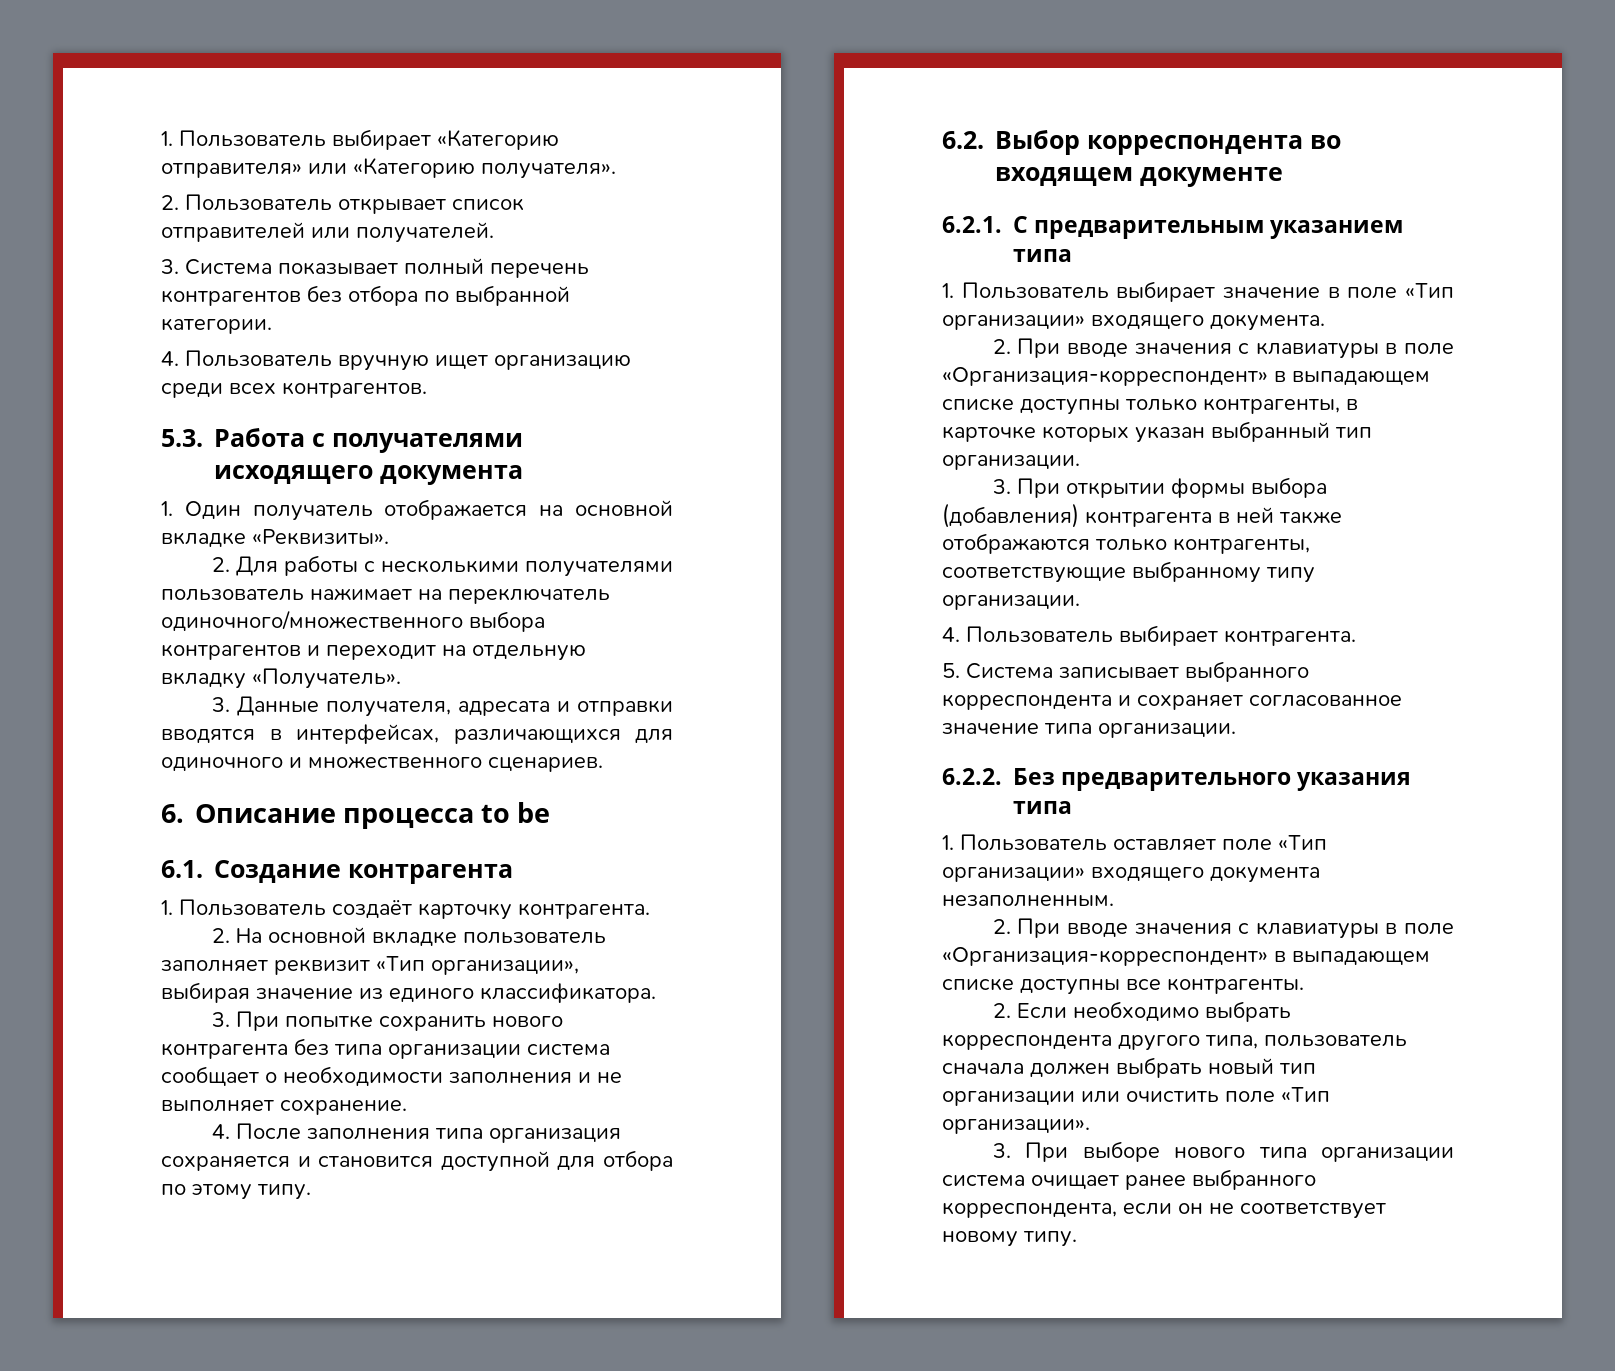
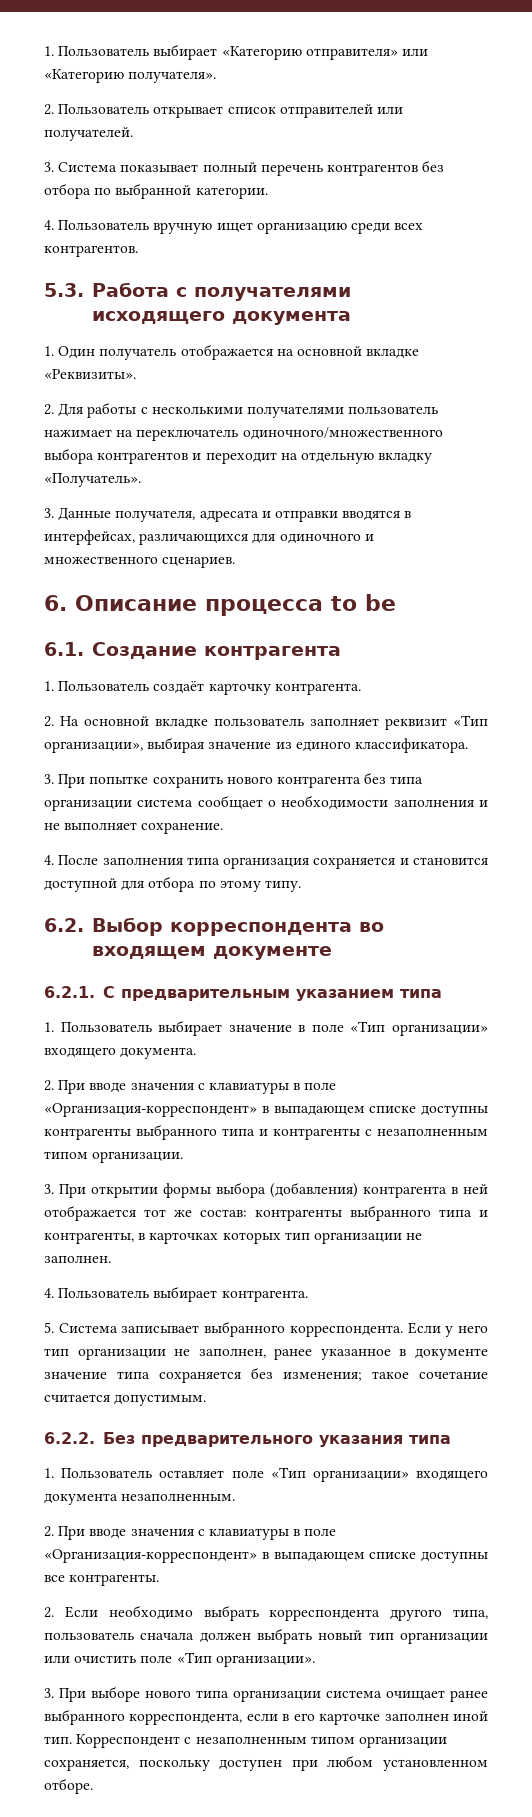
- 2. При вводе значения с клавиатуры в поле «Организация-корреспондент» в выпадающем списке доступны только контрагенты, в карточке которых указан выбранный тип организации.
+ 2. При вводе значения с клавиатуры в поле «Организация-корреспондент» в выпадающем списке доступны контрагенты выбранного типа и контрагенты с незаполненным типом организации.
- 3. При открытии формы выбора (добавления) контрагента в ней также отображаются только контрагенты, соответствующие выбранному типу организации.
+ 3. При открытии формы выбора (добавления) контрагента в ней отображается тот же состав: контрагенты выбранного типа и контрагенты, в карточках которых тип организации не заполнен.
- 5. Система записывает выбранного корреспондента и сохраняет согласованное значение типа организации.
+ 5. Система записывает выбранного корреспондента. Если у него тип организации не заполнен, ранее указанное в документе значение типа сохраняется без изменения; такое сочетание считается допустимым.
- 3. При выборе нового типа организации система очищает ранее выбранного корреспондента, если он не соответствует новому типу.
+ 3. При выборе нового типа организации система очищает ранее выбранного корреспондента, если в его карточке заполнен иной тип. Корреспондент с незаполненным типом организации сохраняется, поскольку доступен при любом установленном отборе.

